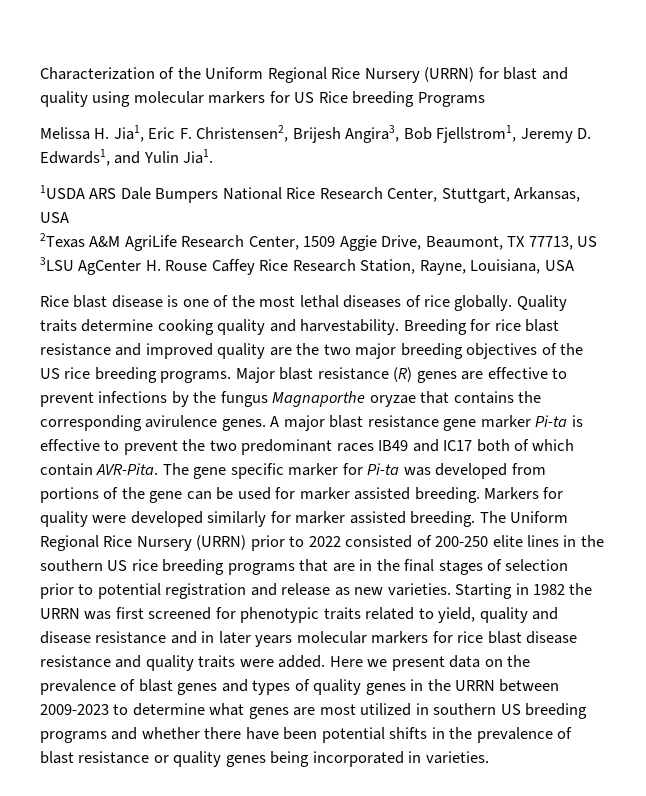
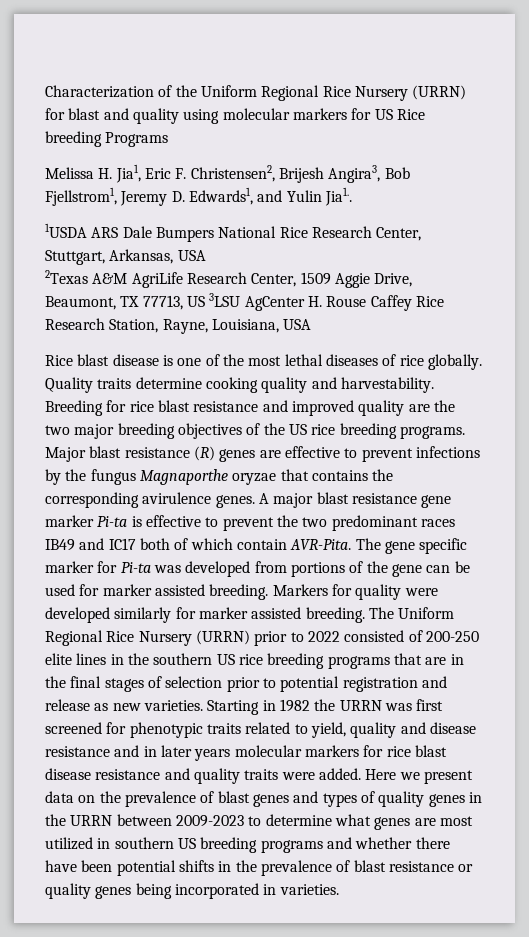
- Melissa H. Jia1, Eric F. Christensen2, Brijesh Angira3, Bob Fjellstrom1, Jeremy D. Edwards1, and Yulin Jia1.
+ Melissa H. Jia1, Eric F. Christensen2, Brijesh Angira3, Bob Fjellstrom1, Jeremy D. Edwards1, and Yulin Jia1..

